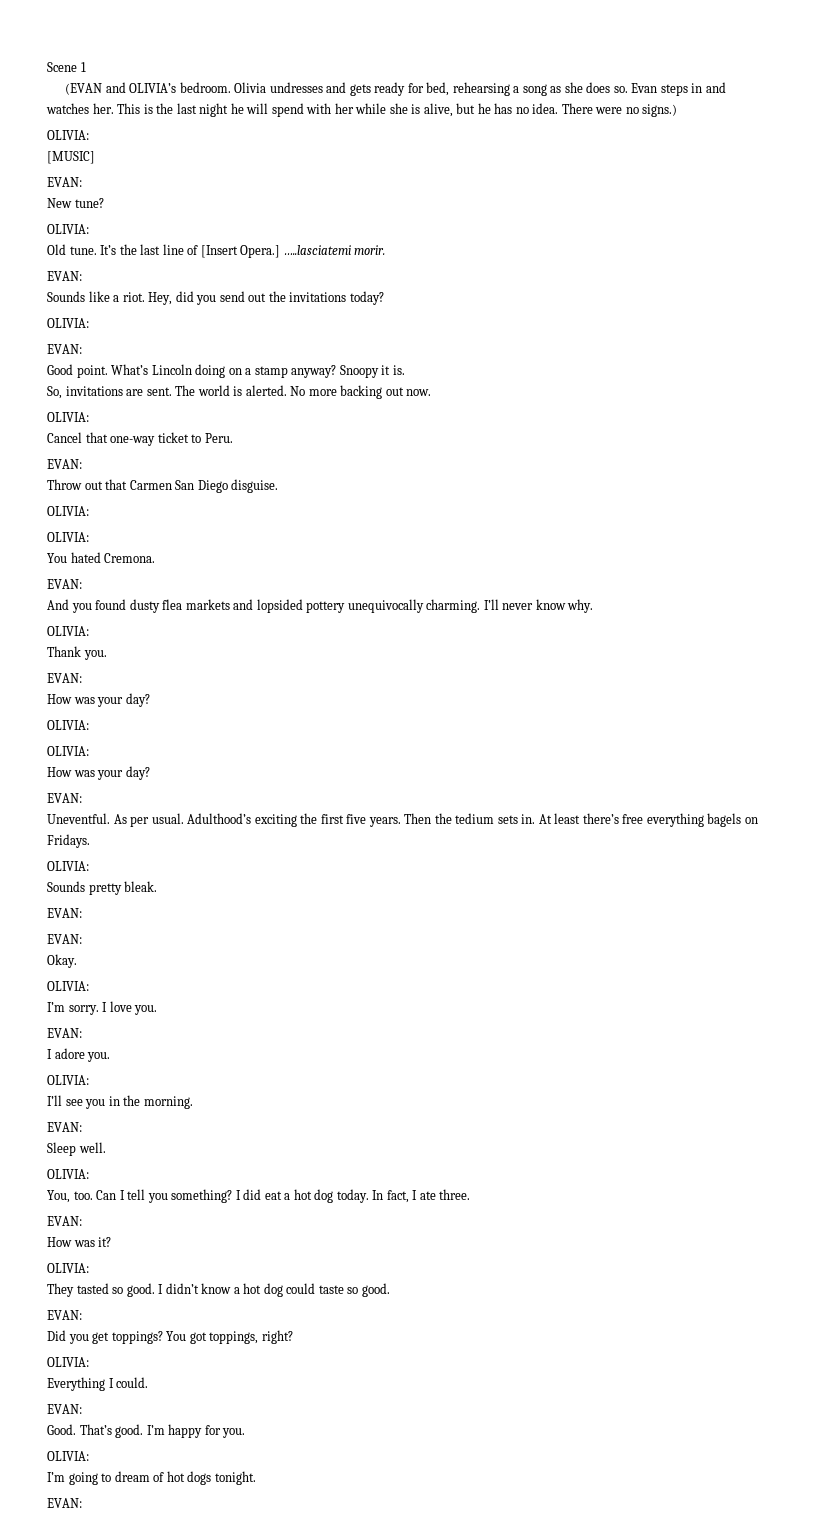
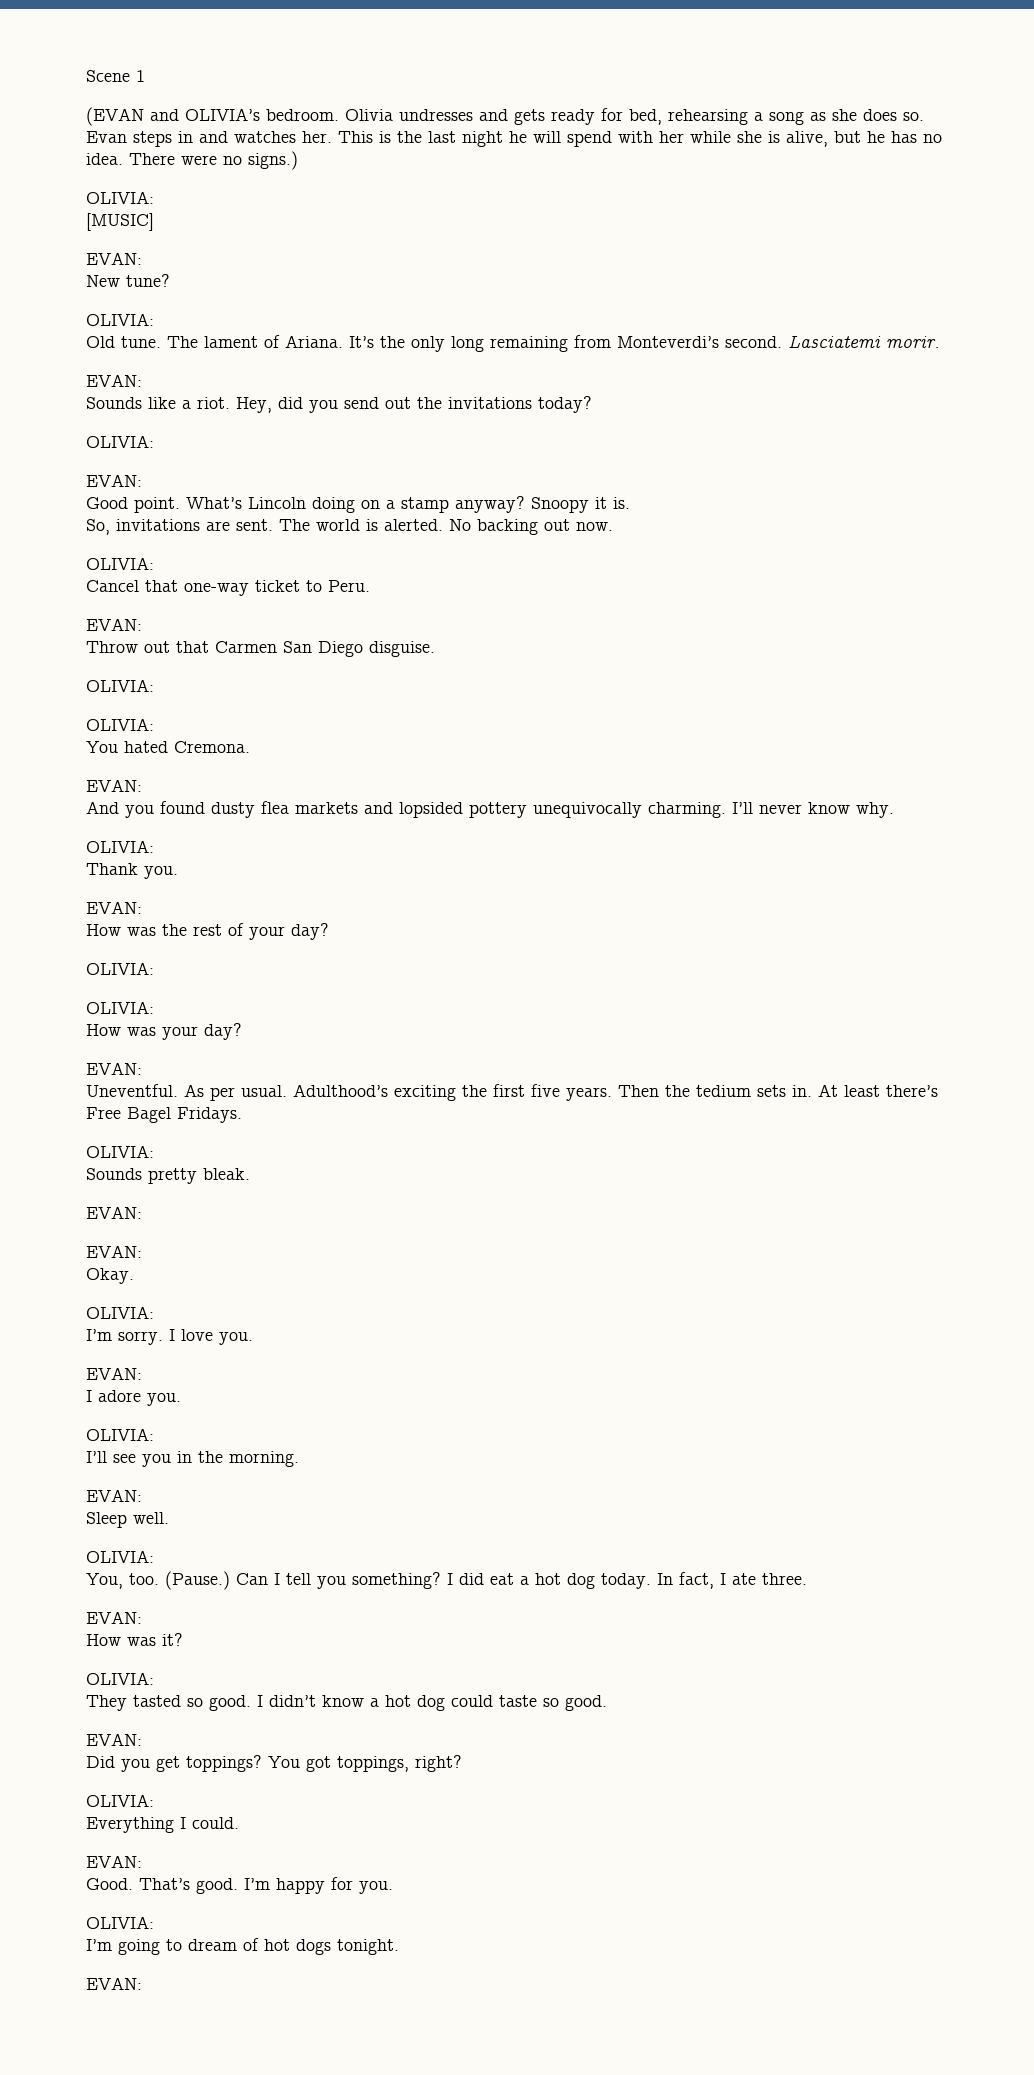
- It’s the last line of [Insert Opera.] …..lasciatemi morir.
+ The lament of Ariana. It’s the only long remaining from Monteverdi’s second. Lasciatemi morir.
- No more backing out now.
+ No backing out now.
  Thank you.
  EVAN:
- How was your day?
+ How was the rest of your day?
- At least there’s free everything bagels on Fridays.
+ At least there’s Free Bagel Fridays.
+ (Pause.)

